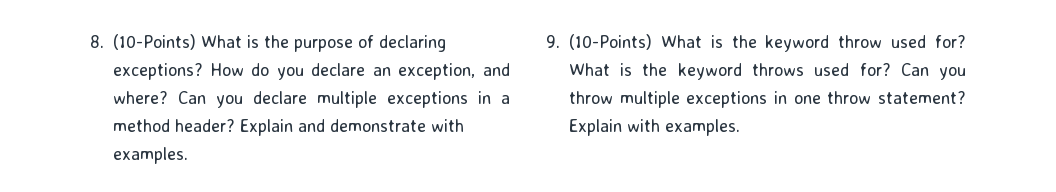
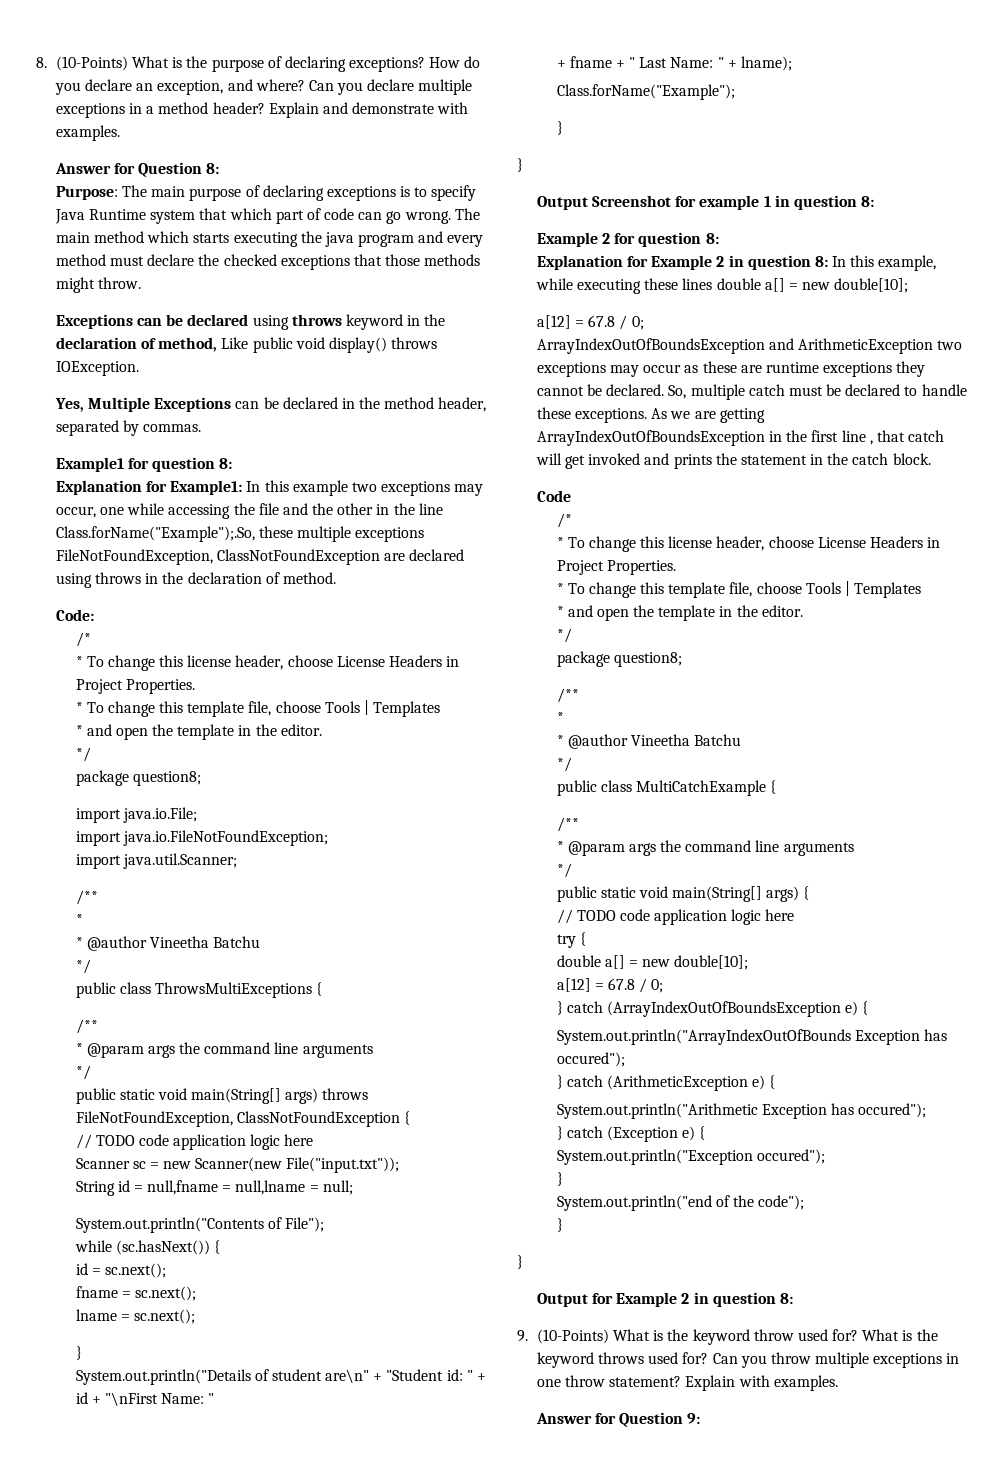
+ Answer for Question 8:
+ Purpose: The main purpose of declaring exceptions is to specify Java Runtime system that which part of code can go wrong. The main method which starts executing the java program and every method must declare the checked exceptions that those methods might throw.
+ Exceptions can be declared using throws keyword in the declaration of method, Like public void display() throws IOException.
+ Yes, Multiple Exceptions can be declared in the method header, separated by commas.
+ Example1 for question 8:
+ Explanation for Example1: In this example two exceptions may occur, one while accessing the file and the other in the line Class.forName("Example");.So, these multiple exceptions FileNotFoundException, ClassNotFoundException are declared using throws in the declaration of method.
+ Code:
+ /*
+ * To change this license header, choose License Headers in Project Properties.
+ * To change this template file, choose Tools | Templates
+ * and open the template in the editor.
+ */
+ package question8;
+ import java.io.File;
+ import java.io.FileNotFoundException;
+ import java.util.Scanner;
+ /**
+ *
+ * @author Vineetha Batchu
+ */
+ public class ThrowsMultiExceptions {
+ /**
+ * @param args the command line arguments
+ */
+ public static void main(String[] args) throws FileNotFoundException, ClassNotFoundException {
+ // TODO code application logic here
+ Scanner sc = new Scanner(new File("input.txt"));
+ String id = null,fname = null,lname = null;
+ System.out.println("Contents of File");
+ while (sc.hasNext()) {
+ id = sc.next();
+ fname = sc.next();
+ lname = sc.next();
+ }
+ System.out.println("Details of student are\n" + "Student id: " + id + "\nFirst Name: "
+ + fname + " Last Name: " + lname);
+ Class.forName("Example");
+ }
+ }
+ Output Screenshot for example 1 in question 8:
+ Example 2 for question 8:
+ Explanation for Example 2 in question 8: In this example, while executing these lines double a[] = new double[10];
+ a[12] = 67.8 / 0;
+ ArrayIndexOutOfBoundsException and ArithmeticException two exceptions may occur as these are runtime exceptions they cannot be declared. So, multiple catch must be declared to handle these exceptions. As we are getting ArrayIndexOutOfBoundsException in the first line , that catch will get invoked and prints the statement in the catch block.
+ Code
+ /*
+ * To change this license header, choose License Headers in Project Properties.
+ * To change this template file, choose Tools | Templates
+ * and open the template in the editor.
+ */
+ package question8;
+ /**
+ *
+ * @author Vineetha Batchu
+ */
+ public class MultiCatchExample {
+ /**
+ * @param args the command line arguments
+ */
+ public static void main(String[] args) {
+ // TODO code application logic here
+ try {
+ double a[] = new double[10];
+ a[12] = 67.8 / 0;
+ } catch (ArrayIndexOutOfBoundsException e) {
+ System.out.println("ArrayIndexOutOfBounds Exception has occured");
+ } catch (ArithmeticException e) {
+ System.out.println("Arithmetic Exception has occured");
+ } catch (Exception e) {
+ System.out.println("Exception occured");
+ }
+ System.out.println("end of the code");
+ }
+ }
+ Output for Example 2 in question 8:
+ Answer for Question 9:

